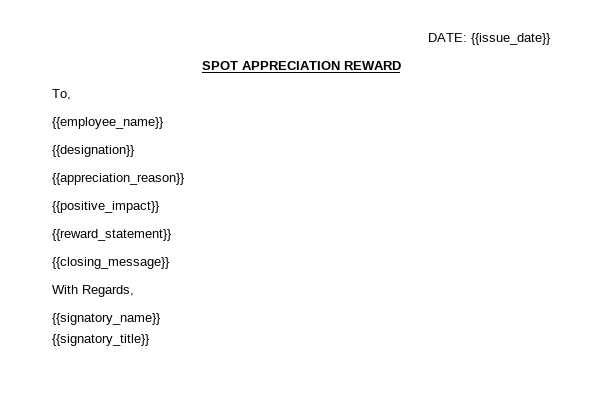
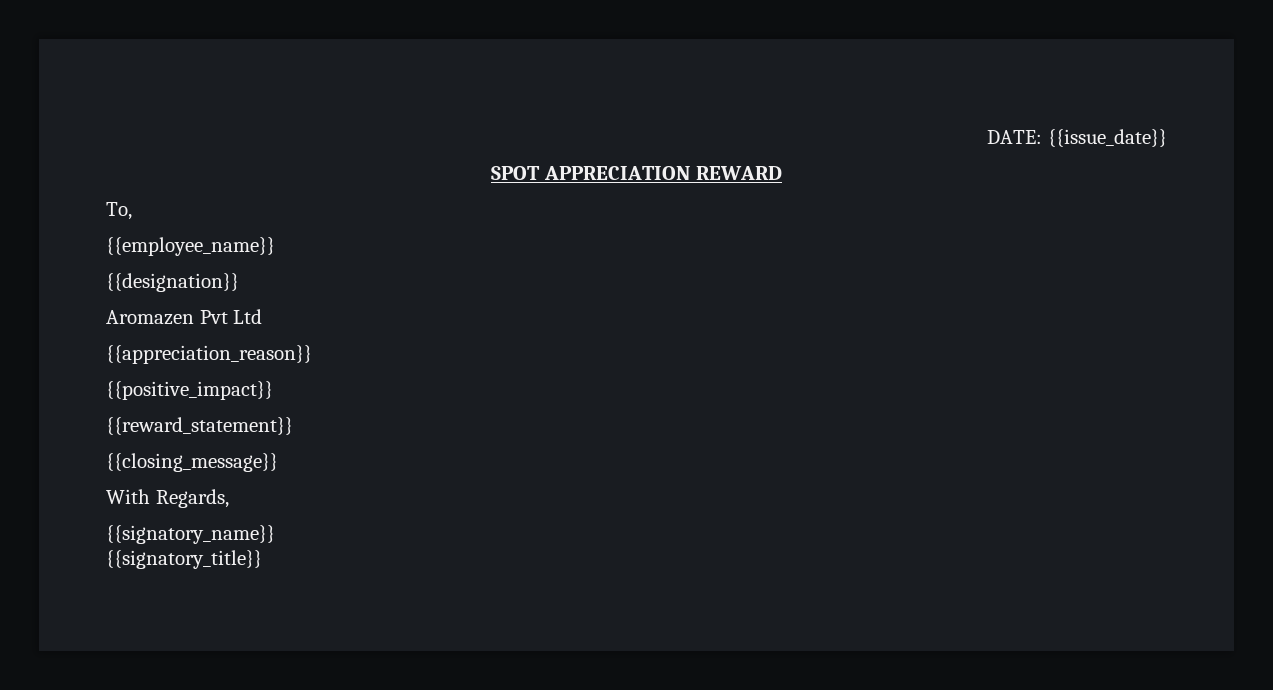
+ Aromazen Pvt Ltd

